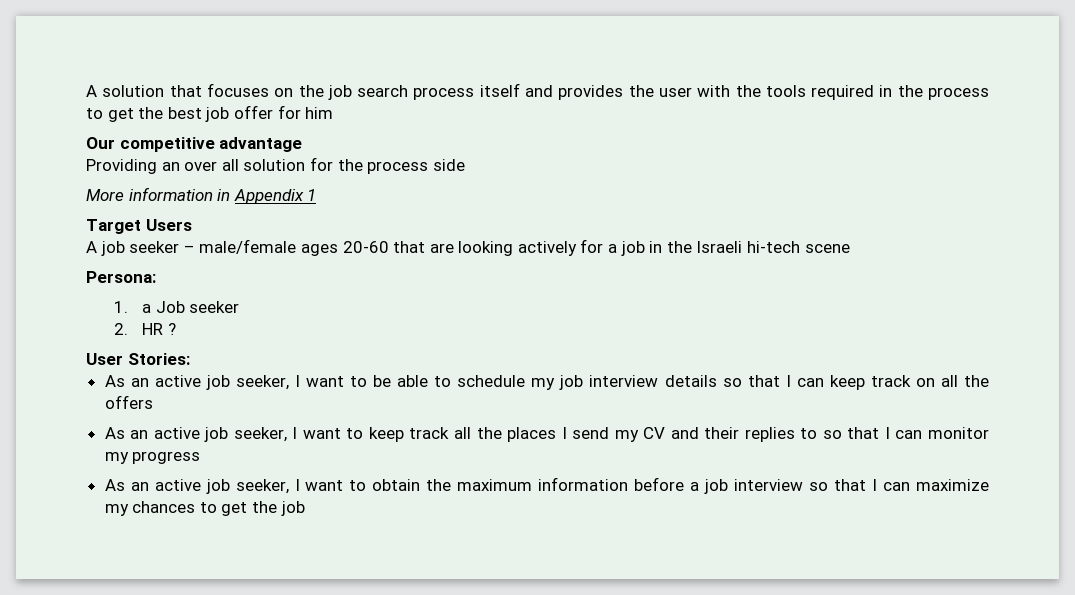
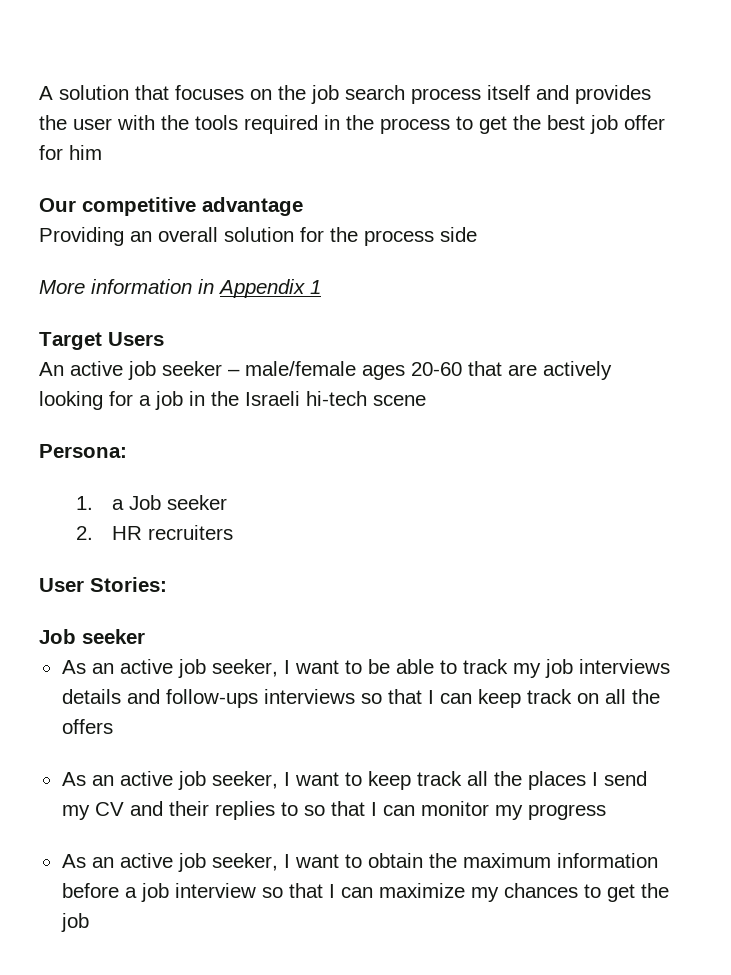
- Providing an over all solution for the process side
+ Providing an overall solution for the process side
- A job seeker – male/female ages 20-60 that are looking actively for a job in the Israeli hi-tech scene
+ An active job seeker – male/female ages 20-60 that are actively looking for a job in the Israeli hi-tech scene
- 2. HR ?
+ 2. HR recruiters
  User Stories:
+ Job seeker
- As an active job seeker, I want to be able to schedule my job interview details so that I can keep track on all the offers
+ As an active job seeker, I want to be able to track my job interviews details and follow-ups interviews so that I can keep track on all the offers

